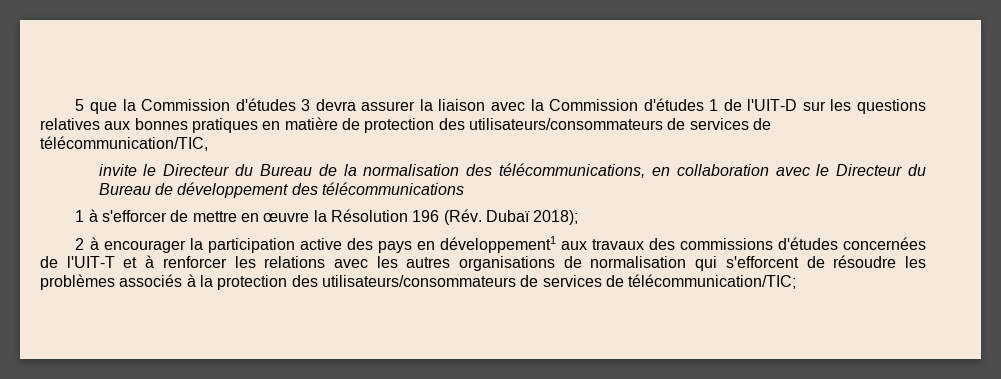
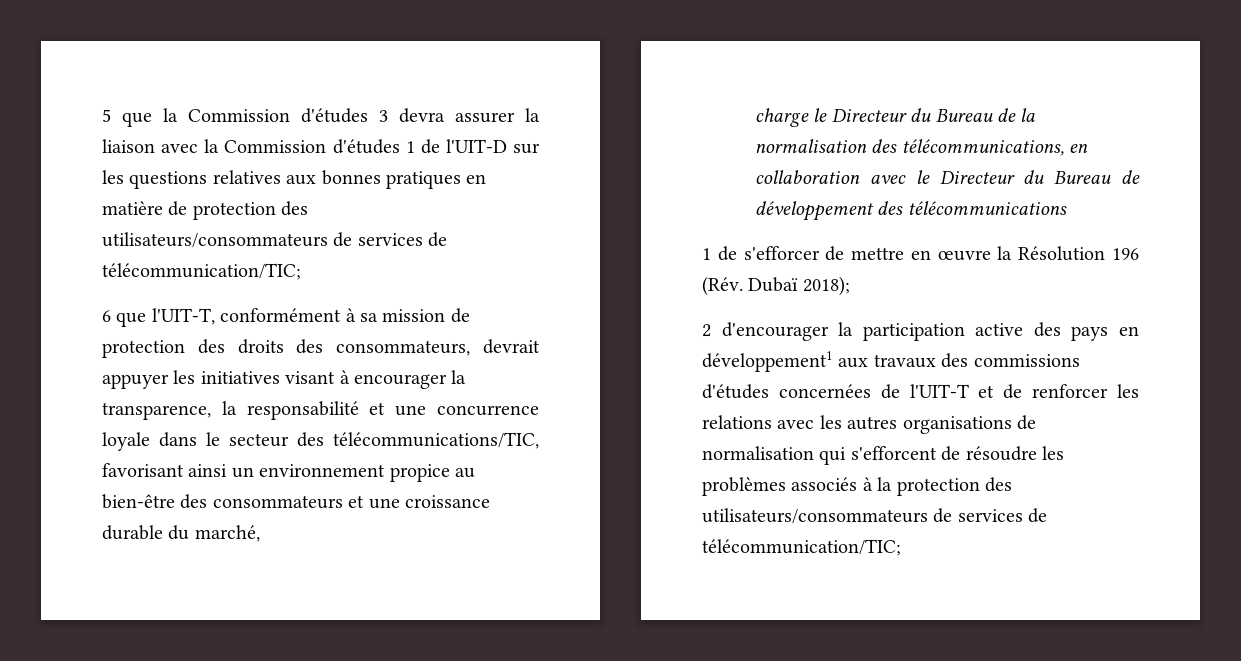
- 5 que la Commission d'études 3 devra assurer la liaison avec la Commission d'études 1 de l'UIT-D sur les questions relatives aux bonnes pratiques en matière de protection des utilisateurs/consommateurs de services de télécommunication/TIC,
- invite le Directeur du Bureau de la normalisation des télécommunications, en collaboration avec le Directeur du Bureau de développement des télécommunications
+ 5 que la Commission d'études 3 devra assurer la liaison avec la Commission d'études 1 de l'UIT-D sur les questions relatives aux bonnes pratiques en matière de protection des utilisateurs/consommateurs de services de télécommunication/TIC;
+ 6 que l'UIT-T, conformément à sa mission de protection des droits des consommateurs, devrait appuyer les initiatives visant à encourager la transparence, la responsabilité et une concurrence loyale dans le secteur des télécommunications/TIC, favorisant ainsi un environnement propice au bien-être des consommateurs et une croissance durable du marché,
+ charge le Directeur du Bureau de la normalisation des télécommunications, en collaboration avec le Directeur du Bureau de développement des télécommunications
- 1 à s'efforcer de mettre en œuvre la Résolution 196 (Rév. Dubaï 2018);
+ 1 de s'efforcer de mettre en œuvre la Résolution 196 (Rév. Dubaï 2018);
- 2 à encourager la participation active des pays en développement1 aux travaux des commissions d'études concernées de l'UIT-T et à renforcer les relations avec les autres organisations de normalisation qui s'efforcent de résoudre les problèmes associés à la protection des utilisateurs/consommateurs de services de télécommunication/TIC;
+ 2 d'encourager la participation active des pays en développement1 aux travaux des commissions d'études concernées de l'UIT-T et de renforcer les relations avec les autres organisations de normalisation qui s'efforcent de résoudre les problèmes associés à la protection des utilisateurs/consommateurs de services de télécommunication/TIC;

